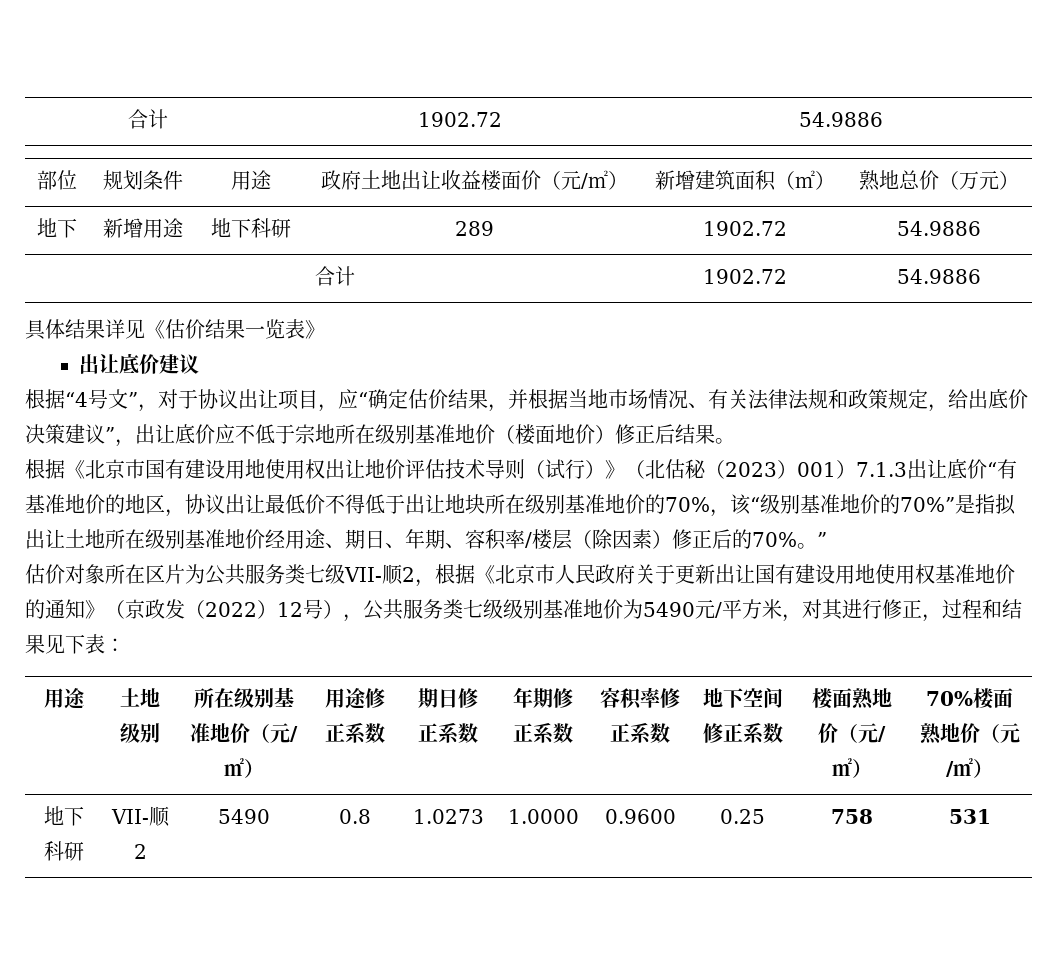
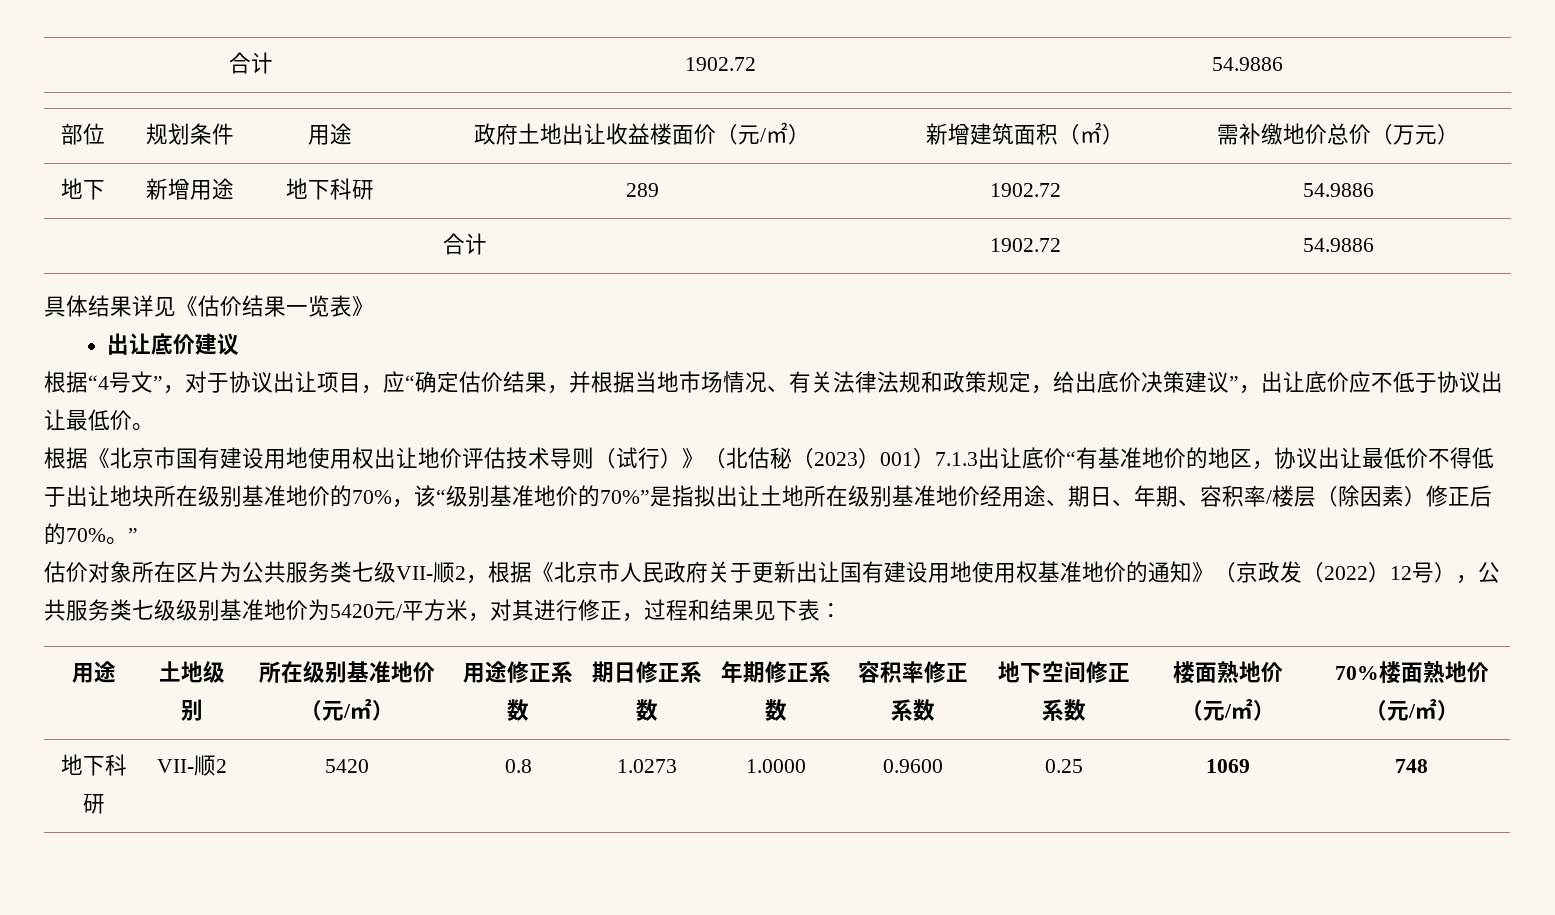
- 部位 | 规划条件 | 用途 | 政府土地出让收益楼面价（元/㎡） | 新增建筑面积（㎡） | 熟地总价（万元）
+ 部位 | 规划条件 | 用途 | 政府土地出让收益楼面价（元/㎡） | 新增建筑面积（㎡） | 需补缴地价总价（万元）
- 根据“4号文”，对于协议出让项目，应“确定估价结果，并根据当地市场情况、有关法律法规和政策规定，给出底价决策建议”，出让底价应不低于宗地所在级别基准地价（楼面地价）修正后结果。
+ 根据“4号文”，对于协议出让项目，应“确定估价结果，并根据当地市场情况、有关法律法规和政策规定，给出底价决策建议”，出让底价应不低于协议出让最低价。
- 估价对象所在区片为公共服务类七级VII-顺2，根据《北京市人民政府关于更新出让国有建设用地使用权基准地价的通知》（京政发（2022）12号），公共服务类七级级别基准地价为5490元/平方米，对其进行修正，过程和结果见下表：
+ 估价对象所在区片为公共服务类七级VII-顺2，根据《北京市人民政府关于更新出让国有建设用地使用权基准地价的通知》（京政发（2022）12号），公共服务类七级级别基准地价为5420元/平方米，对其进行修正，过程和结果见下表：
- 地下科研 | VII-顺2 | 5490 | 0.8 | 1.0273 | 1.0000 | 0.9600 | 0.25 | 758 | 531
+ 地下科研 | VII-顺2 | 5420 | 0.8 | 1.0273 | 1.0000 | 0.9600 | 0.25 | 1069 | 748

